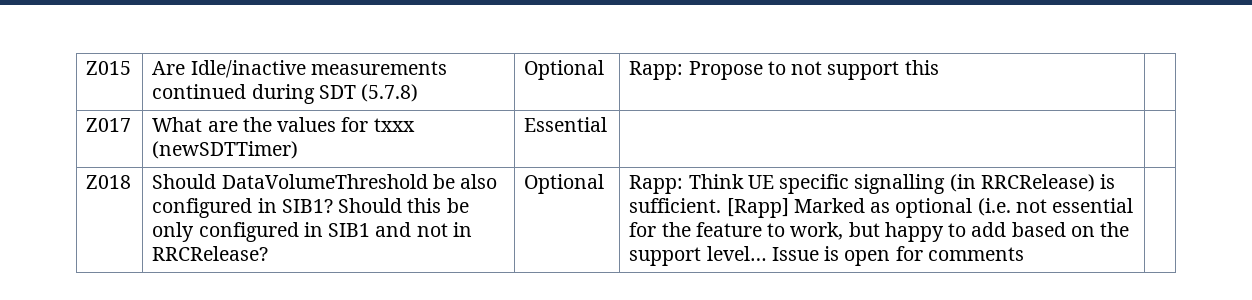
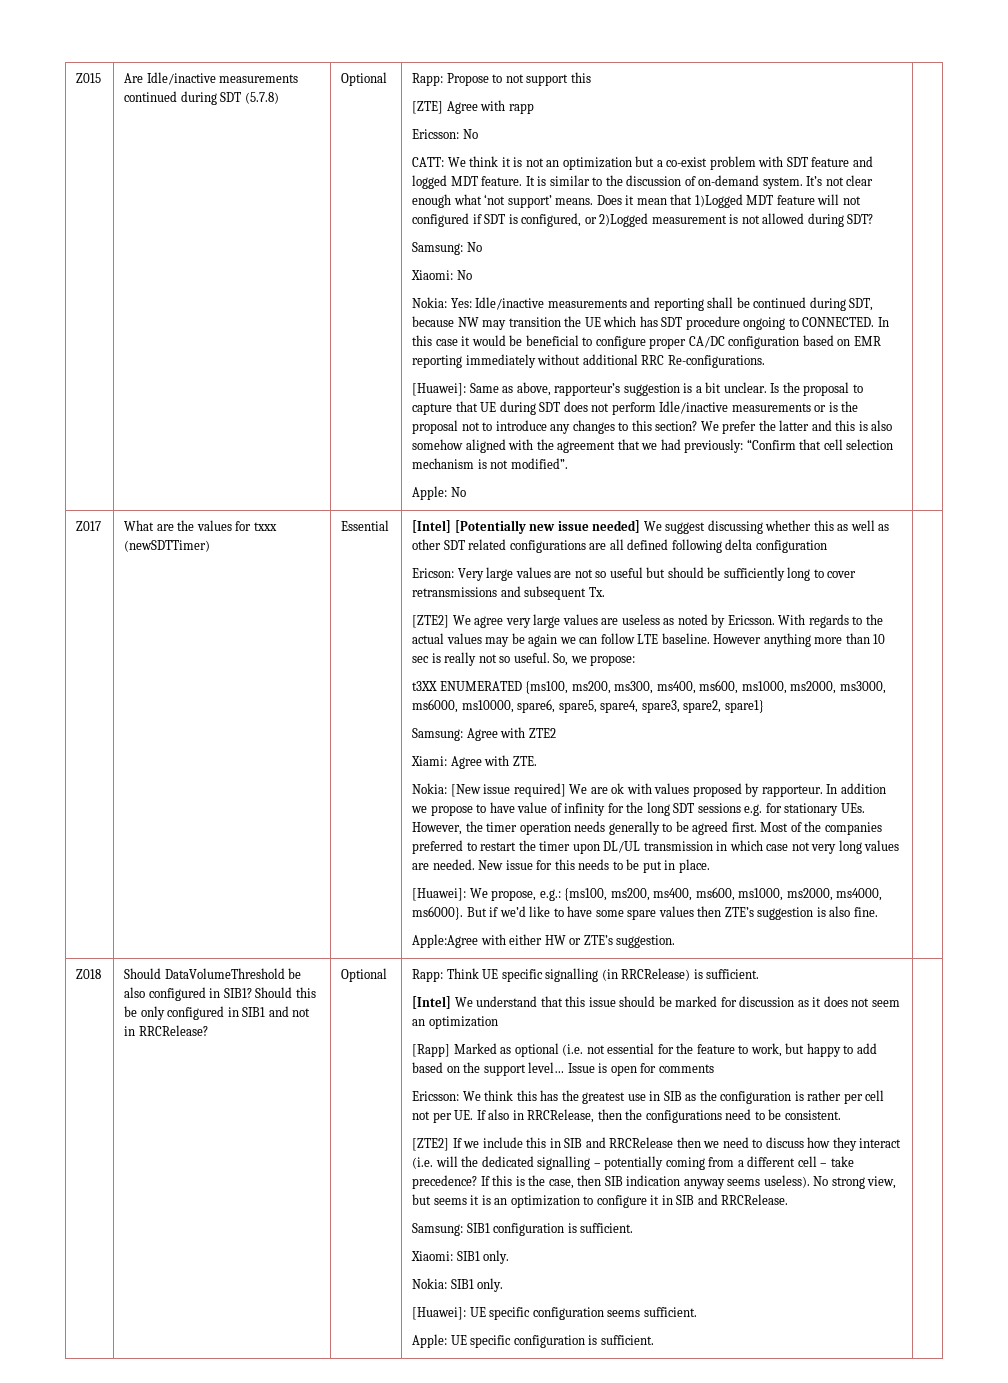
+ [ZTE] Agree with rapp
+ Ericsson: No
+ CATT: We think it is not an optimization but a co-exist problem with SDT feature and logged MDT feature. It is similar to the discussion of on-demand system. It’s not clear enough what ‘not support’ means. Does it mean that 1)Logged MDT feature will not configured if SDT is configured, or 2)Logged measurement is not allowed during SDT?
+ Samsung: No
+ Xiaomi: No
+ Nokia: Yes: Idle/inactive measurements and reporting shall be continued during SDT, because NW may transition the UE which has SDT procedure ongoing to CONNECTED. In this case it would be beneficial to configure proper CA/DC configuration based on EMR reporting immediately without additional RRC Re-configurations.
+ [Huawei]: Same as above, rapporteur’s suggestion is a bit unclear. Is the proposal to capture that UE during SDT does not perform Idle/inactive measurements or is the proposal not to introduce any changes to this section? We prefer the latter and this is also somehow aligned with the agreement that we had previously: “Confirm that cell selection mechanism is not modified”.
+ Apple: No
+ [Intel] [Potentially new issue needed] We suggest discussing whether this as well as other SDT related configurations are all defined following delta configuration
+ Ericson: Very large values are not so useful but should be sufficiently long to cover retransmissions and subsequent Tx.
+ [ZTE2] We agree very large values are useless as noted by Ericsson. With regards to the actual values may be again we can follow LTE baseline. However anything more than 10 sec is really not so useful. So, we propose:
+ t3XX ENUMERATED {ms100, ms200, ms300, ms400, ms600, ms1000, ms2000, ms3000, ms6000, ms10000, spare6, spare5, spare4, spare3, spare2, spare1}
+ Samsung: Agree with ZTE2
+ Xiami: Agree with ZTE.
+ Nokia: [New issue required] We are ok with values proposed by rapporteur. In addition we propose to have value of infinity for the long SDT sessions e.g. for stationary UEs. However, the timer operation needs generally to be agreed first. Most of the companies preferred to restart the timer upon DL/UL transmission in which case not very long values are needed. New issue for this needs to be put in place.
+ [Huawei]: We propose, e.g.: {ms100, ms200, ms400, ms600, ms1000, ms2000, ms4000, ms6000}. But if we’d like to have some spare values then ZTE’s suggestion is also fine.
+ Apple:Agree with either HW or ZTE’s suggestion.
- Rapp: Think UE specific signalling (in RRCRelease) is sufficient. [Rapp] Marked as optional (i.e. not essential for the feature to work, but happy to add based on the support level…
+ Rapp: Think UE specific signalling (in RRCRelease) is sufficient.
+ [Intel] We understand that this issue should be marked for discussion as it does not seem an optimization
+ [Rapp] Marked as optional (i.e. not essential for the feature to work, but happy to add based on the support level…
+ Ericsson: We think this has the greatest use in SIB as the configuration is rather per cell not per UE. If also in RRCRelease, then the configurations need to be consistent.
+ [ZTE2] If we include this in SIB and RRCRelease then we need to discuss how they interact (i.e. will the dedicated signalling – potentially coming from a different cell – take precedence? If this is the case, then SIB indication anyway seems useless). No strong view, but seems it is an optimization to configure it in SIB and RRCRelease.
+ Samsung: SIB1 configuration is sufficient.
+ Xiaomi: SIB1 only.
+ Nokia: SIB1 only.
+ [Huawei]: UE specific configuration seems sufficient.
+ Apple: UE specific configuration is sufficient.

